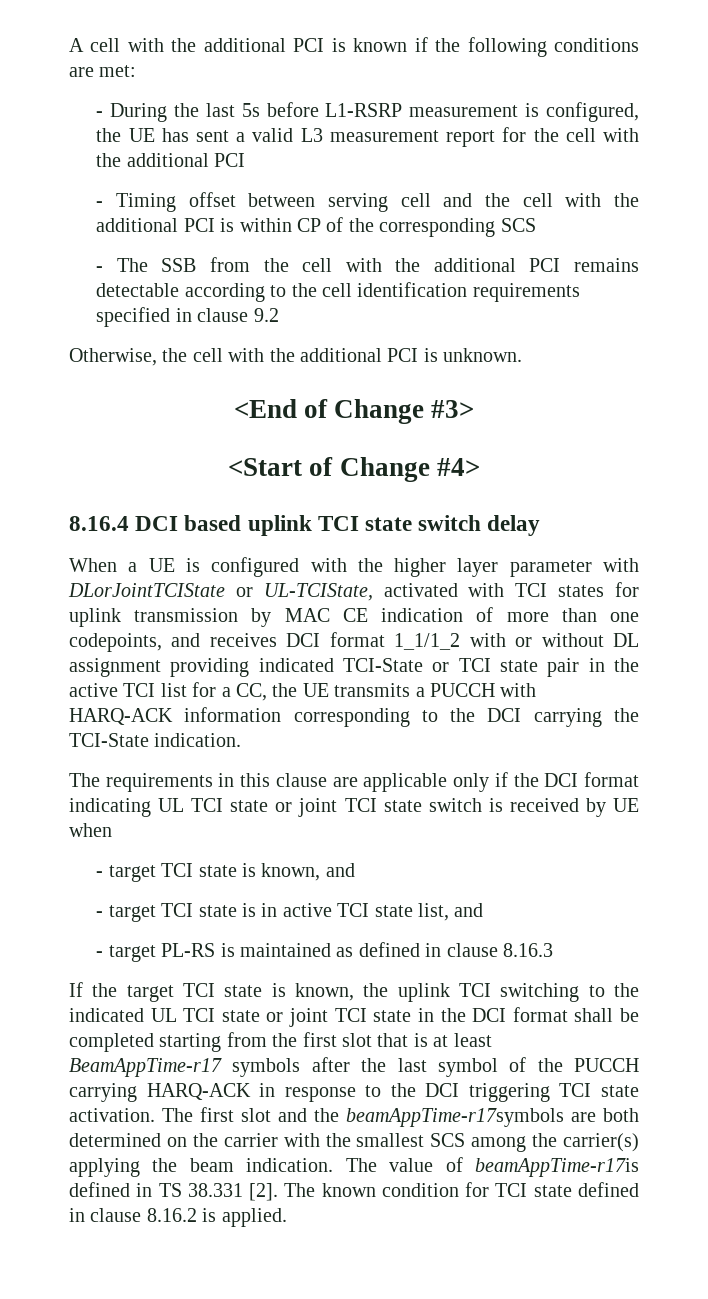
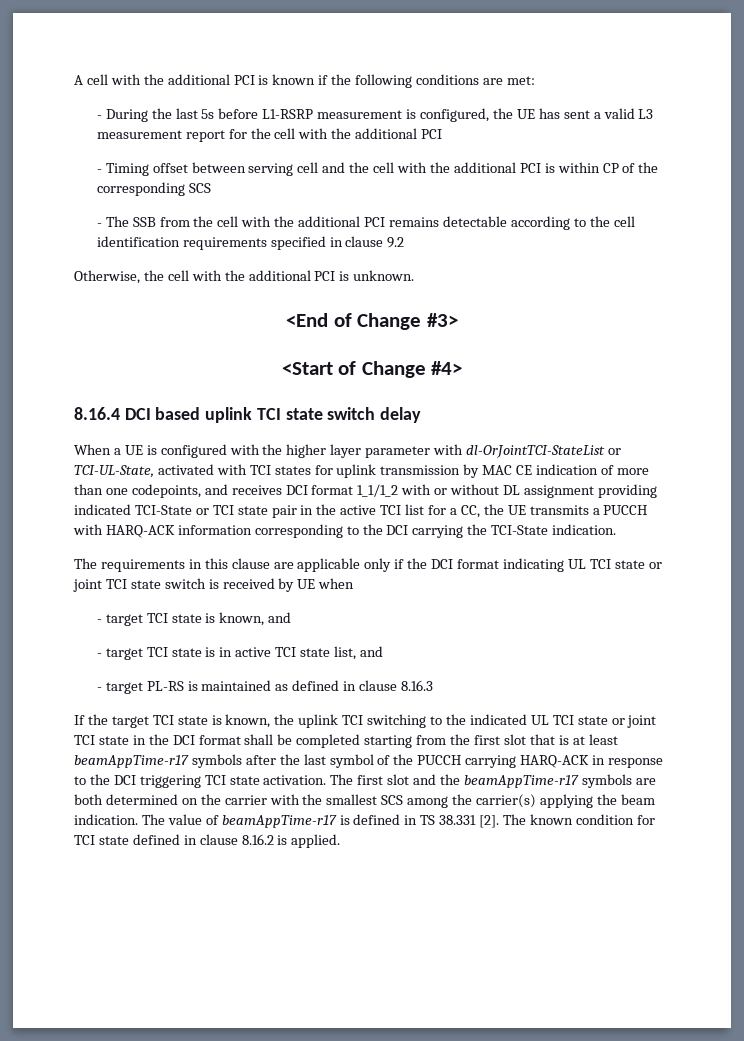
- When a UE is configured with the higher layer parameter with DLorJointTCIState or UL-TCIState, activated with TCI states for uplink transmission by MAC CE indication of more than one codepoints, and receives DCI format 1_1/1_2 with or without DL assignment providing indicated TCI-State or TCI state pair in the active TCI list for a CC, the UE transmits a PUCCH with HARQ-ACK information corresponding to the DCI carrying the TCI-State indication.
+ When a UE is configured with the higher layer parameter with dl-OrJointTCI-StateList or TCI-UL-State, activated with TCI states for uplink transmission by MAC CE indication of more than one codepoints, and receives DCI format 1_1/1_2 with or without DL assignment providing indicated TCI-State or TCI state pair in the active TCI list for a CC, the UE transmits a PUCCH with HARQ-ACK information corresponding to the DCI carrying the TCI-State indication.
- If the target TCI state is known, the uplink TCI switching to the indicated UL TCI state or joint TCI state in the DCI format shall be completed starting from the first slot that is at least BeamAppTime-r17 symbols after the last symbol of the PUCCH carrying HARQ-ACK in response to the DCI triggering TCI state activation.
+ If the target TCI state is known, the uplink TCI switching to the indicated UL TCI state or joint TCI state in the DCI format shall be completed starting from the first slot that is at least beamAppTime-r17 symbols after the last symbol of the PUCCH carrying HARQ-ACK in response to the DCI triggering TCI state activation.
- The first slot and the beamAppTime-r17symbols are both determined on the carrier with the smallest SCS among the carrier(s) applying the beam indication.
+ The first slot and the beamAppTime-r17 symbols are both determined on the carrier with the smallest SCS among the carrier(s) applying the beam indication.
- The value of beamAppTime-r17is defined in TS 38.331 [2].
+ The value of beamAppTime-r17 is defined in TS 38.331 [2].

